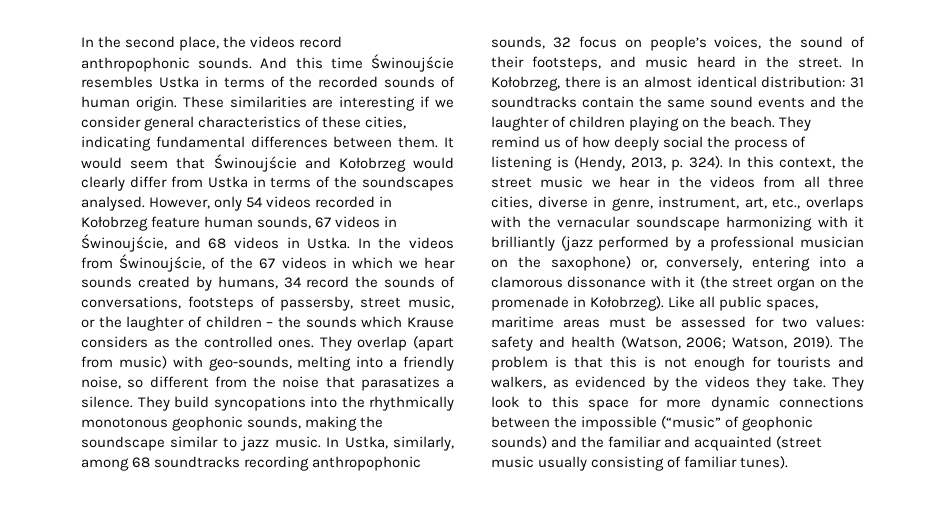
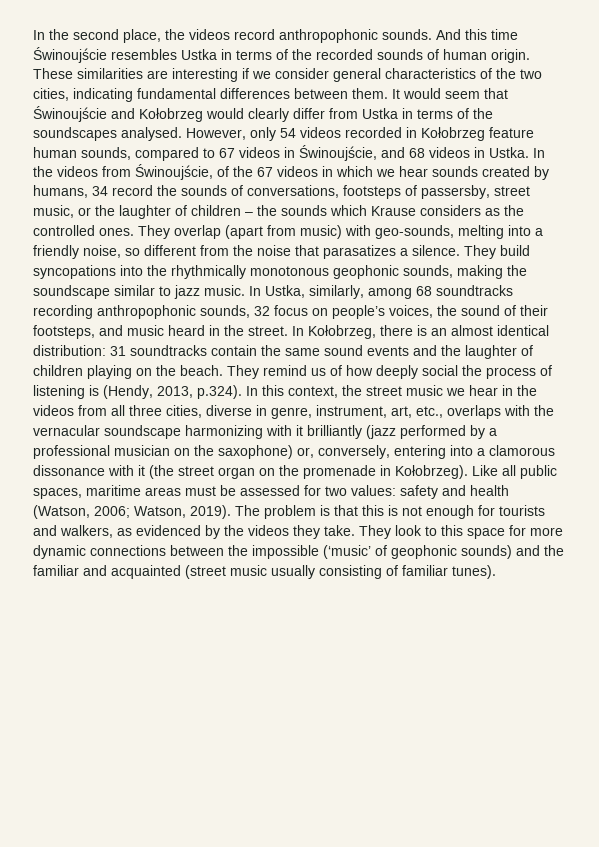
- These similarities are interesting if we consider general characteristics of these cities, indicating fundamental differences between them.
+ These similarities are interesting if we consider general characteristics of the two cities, indicating fundamental differences between them.
- However, only 54 videos recorded in Kołobrzeg feature human sounds, 67 videos in Świnoujście, and 68 videos in Ustka.
+ However, only 54 videos recorded in Kołobrzeg feature human sounds, compared to 67 videos in Świnoujście, and 68 videos in Ustka.
- They remind us of how deeply social the process of listening is (Hendy, 2013, p. 324). In this context, the street music we hear in the videos from all three cities, diverse in genre, instrument, art, etc., overlaps with the vernacular soundscape harmonizing with it brilliantly (jazz performed by a professional musician on the saxophone) or, conversely, entering into a clamorous dissonance with it (the street organ on the promenade in Kołobrzeg).
+ They remind us of how deeply social the process of listening is (Hendy, 2013, p.324). In this context, the street music we hear in the videos from all three cities, diverse in genre, instrument, art, etc., overlaps with the vernacular soundscape harmonizing with it brilliantly (jazz performed by a professional musician on the saxophone) or, conversely, entering into a clamorous dissonance with it (the street organ on the promenade in Kołobrzeg).
- They look to this space for more dynamic connections between the impossible (“music” of geophonic sounds) and the familiar and acquainted (street music usually consisting of familiar tunes).
+ They look to this space for more dynamic connections between the impossible (‘music’ of geophonic sounds) and the familiar and acquainted (street music usually consisting of familiar tunes).

